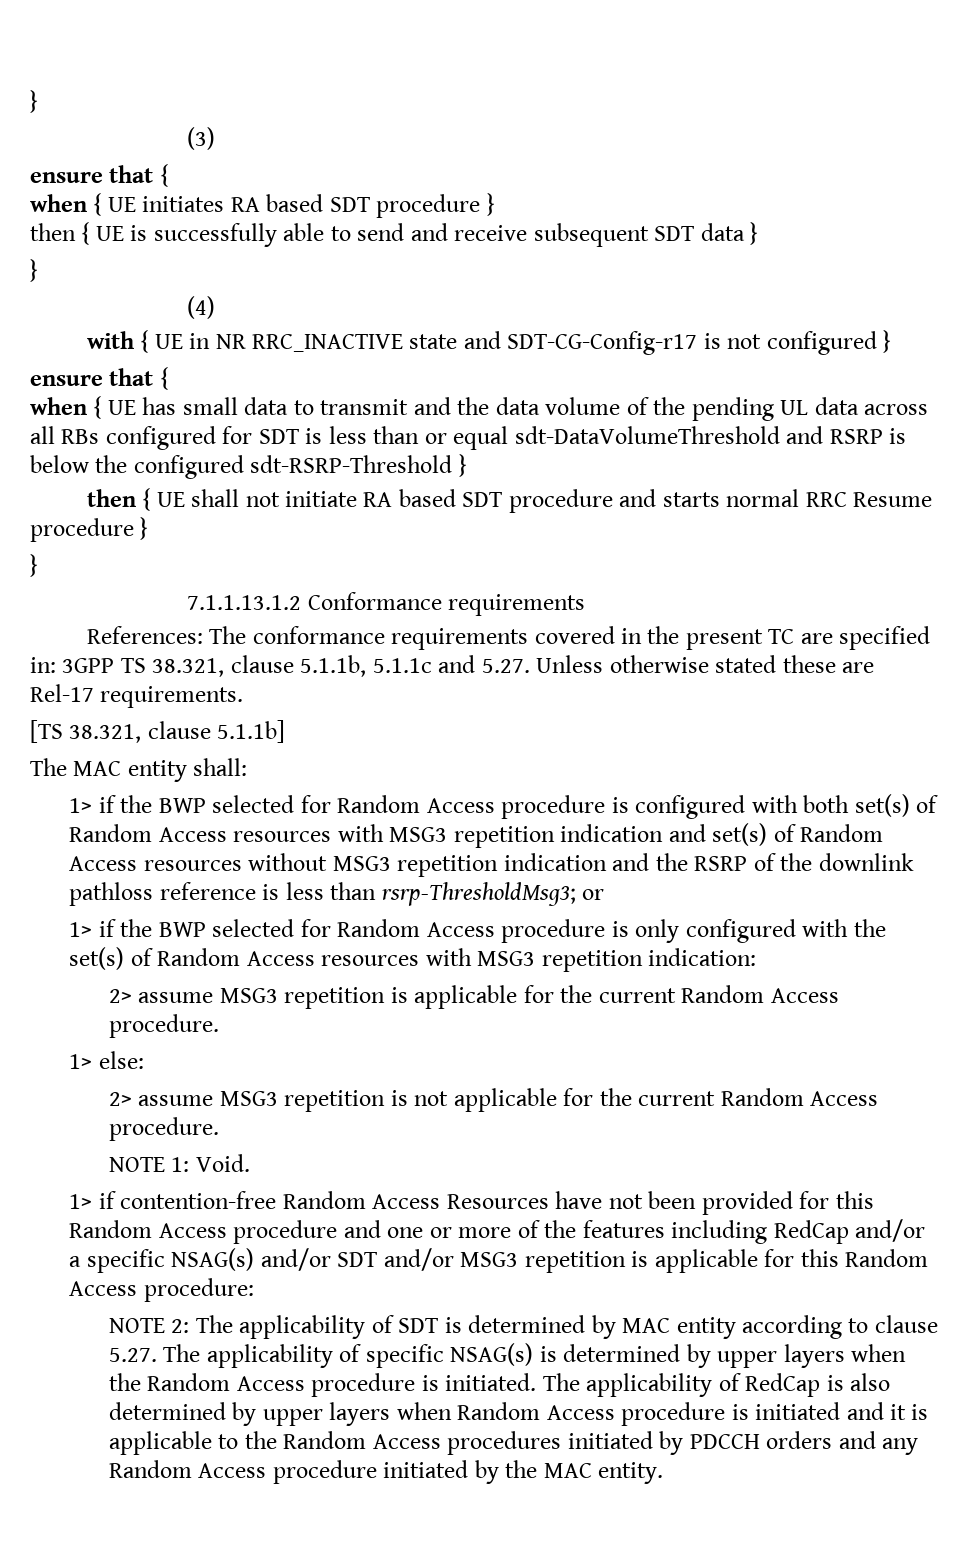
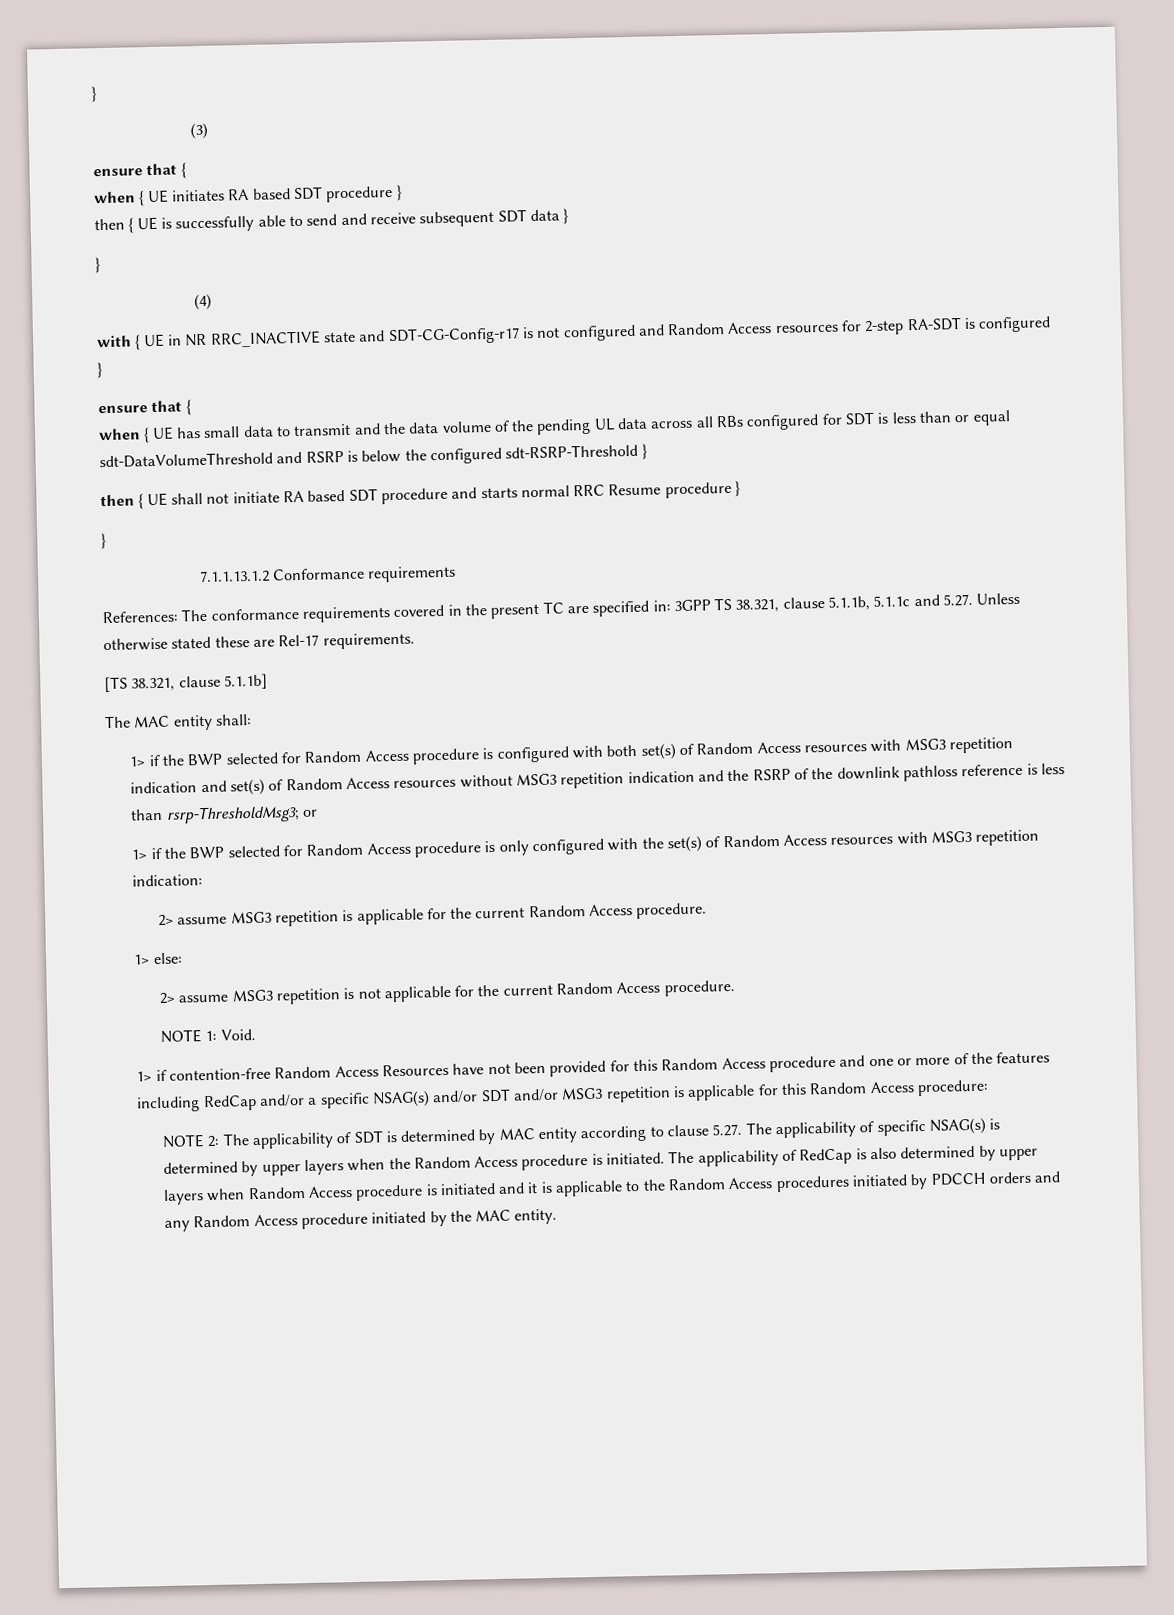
- with { UE in NR RRC_INACTIVE state and SDT-CG-Config-r17 is not configured }
+ with { UE in NR RRC_INACTIVE state and SDT-CG-Config-r17 is not configured and Random Access resources for 2-step RA-SDT is configured }

